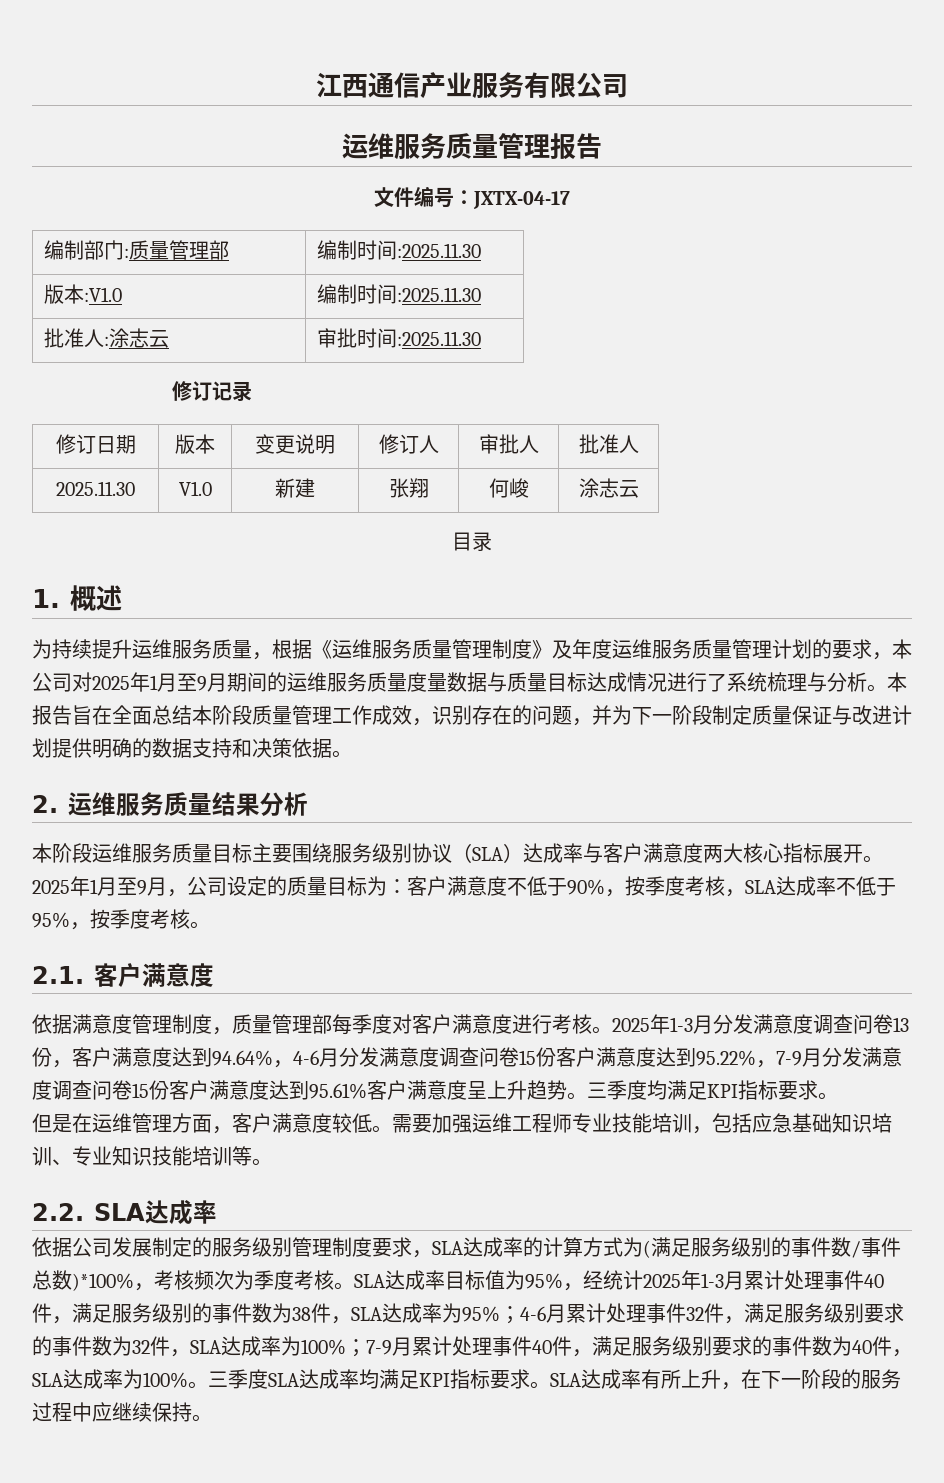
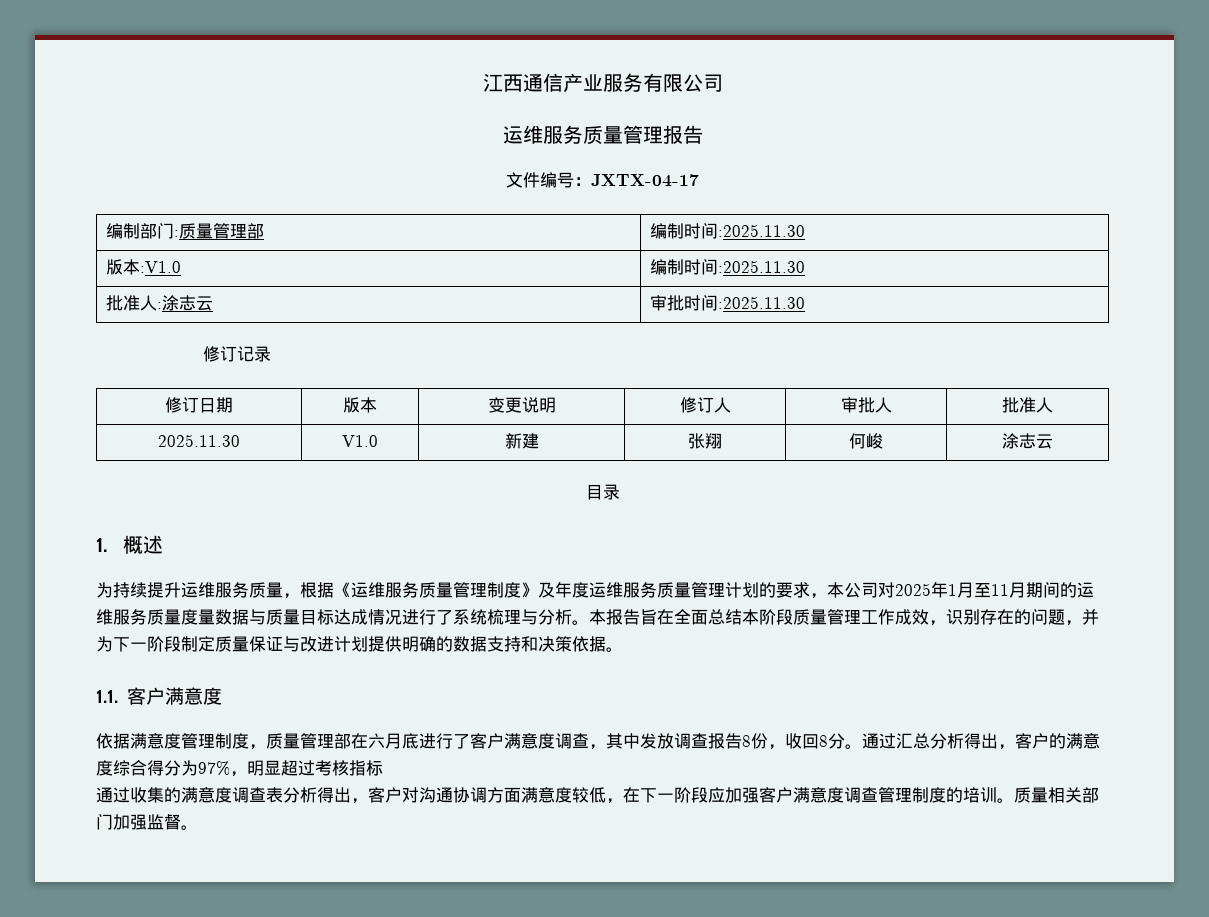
- 为持续提升运维服务质量，根据《运维服务质量管理制度》及年度运维服务质量管理计划的要求，本公司对2025年1月至9月期间的运维服务质量度量数据与质量目标达成情况进行了系统梳理与分析。
+ 为持续提升运维服务质量，根据《运维服务质量管理制度》及年度运维服务质量管理计划的要求，本公司对2025年1月至11月期间的运维服务质量度量数据与质量目标达成情况进行了系统梳理与分析。
- 2.运维服务质量结果分析
- 本阶段运维服务质量目标主要围绕服务级别协议（SLA）达成率与客户满意度两大核心指标展开。2025年1月至9月，公司设定的质量目标为：客户满意度不低于90%，按季度考核，SLA达成率不低于95%，按季度考核。
- 2.1.客户满意度
+ 1.1.客户满意度
- 依据满意度管理制度，质量管理部每季度对客户满意度进行考核。2025年1-3月分发满意度调查问卷13份，客户满意度达到94.64%，4-6月分发满意度调查问卷15份客户满意度达到95.22%，7-9月分发满意度调查问卷15份客户满意度达到95.61%客户满意度呈上升趋势。三季度均满足KPI指标要求。
- 但是在运维管理方面，客户满意度较低。需要加强运维工程师专业技能培训，包括应急基础知识培训、专业知识技能培训等。
- 2.2. SLA达成率
- 依据公司发展制定的服务级别管理制度要求，SLA达成率的计算方式为(满足服务级别的事件数/事件总数)*100%，考核频次为季度考核。SLA达成率目标值为95%，经统计2025年1-3月累计处理事件40件，满足服务级别的事件数为38件，SLA达成率为95%；4-6月累计处理事件32件，满足服务级别要求的事件数为32件，SLA达成率为100%；7-9月累计处理事件40件，满足服务级别要求的事件数为40件，SLA达成率为100%。三季度SLA达成率均满足KPI指标要求。SLA达成率有所上升，在下一阶段的服务过程中应继续保持。
+ 依据满意度管理制度，质量管理部在六月底进行了客户满意度调查，其中发放调查报告8份，收回8分。通过汇总分析得出，客户的满意度综合得分为97%，明显超过考核指标
+ 通过收集的满意度调查表分析得出，客户对沟通协调方面满意度较低，在下一阶段应加强客户满意度调查管理制度的培训。质量相关部门加强监督。

